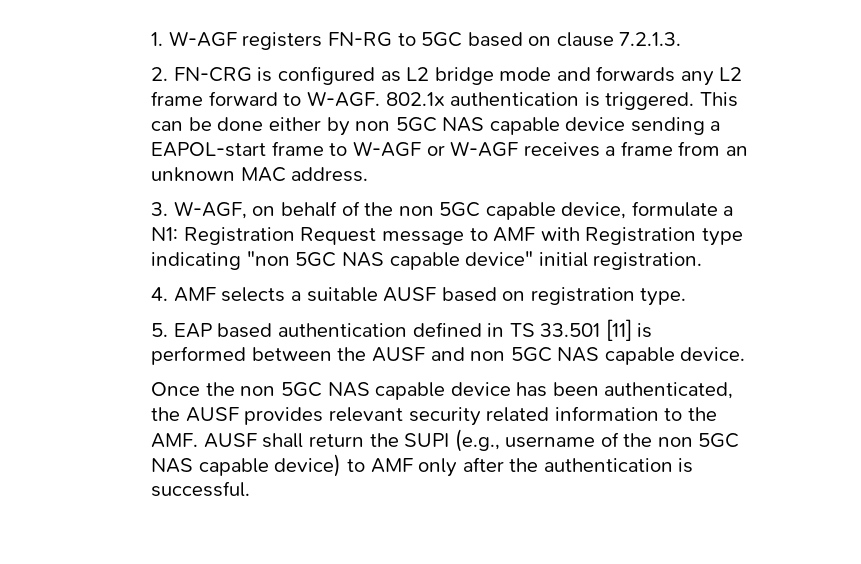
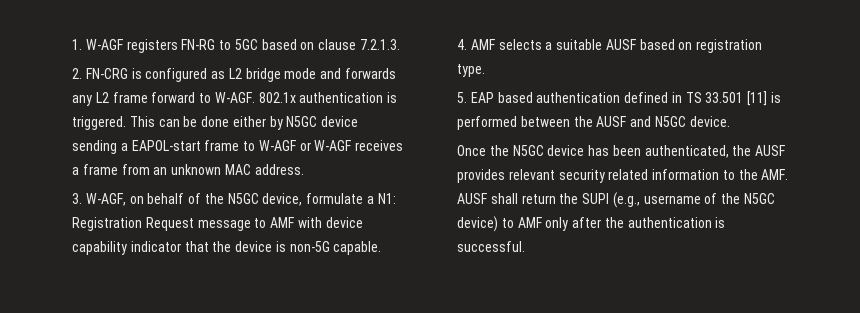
- This can be done either by non 5GC NAS capable device sending a EAPOL-start frame to W-AGF or W-AGF receives a frame from an unknown MAC address.
+ This can be done either by N5GC device sending a EAPOL-start frame to W-AGF or W-AGF receives a frame from an unknown MAC address.
- 3. W-AGF, on behalf of the non 5GC capable device, formulate a N1: Registration Request message to AMF with Registration type indicating "non 5GC NAS capable device" initial registration.
+ 3. W-AGF, on behalf of the N5GC device, formulate a N1: Registration Request message to AMF with device capability indicator that the device is non-5G capable.
- 5. EAP based authentication defined in TS 33.501 [11] is performed between the AUSF and non 5GC NAS capable device.
+ 5. EAP based authentication defined in TS 33.501 [11] is performed between the AUSF and N5GC device.
- Once the non 5GC NAS capable device has been authenticated, the AUSF provides relevant security related information to the AMF. AUSF shall return the SUPI (e.g., username of the non 5GC NAS capable device) to AMF only after the authentication is successful.
+ Once the N5GC device has been authenticated, the AUSF provides relevant security related information to the AMF. AUSF shall return the SUPI (e.g., username of the N5GC device) to AMF only after the authentication is successful.

